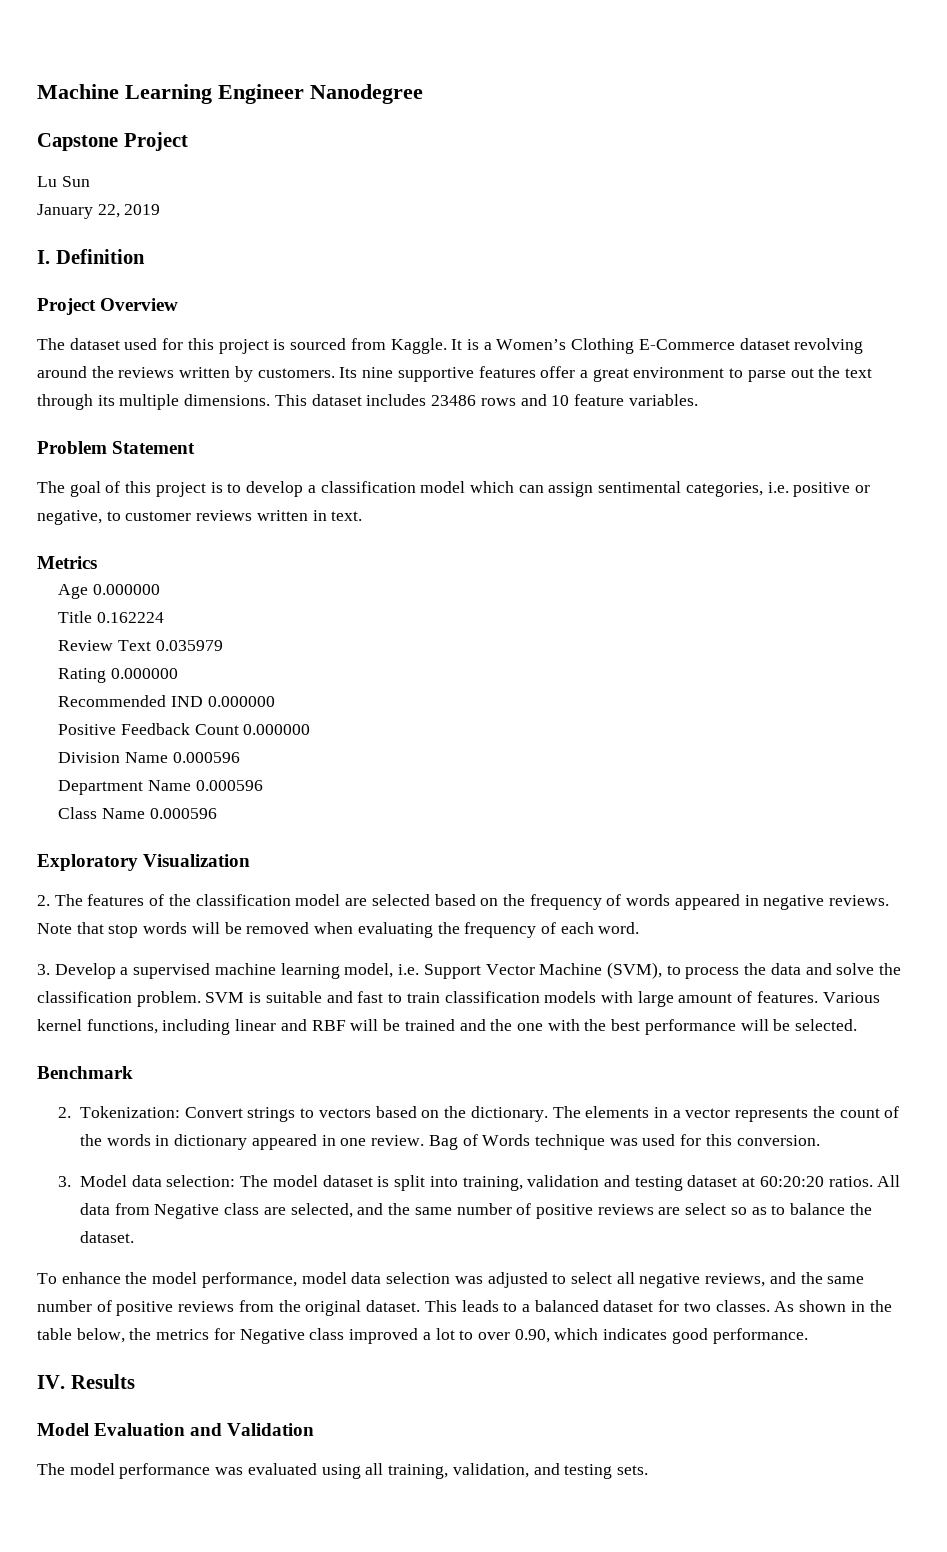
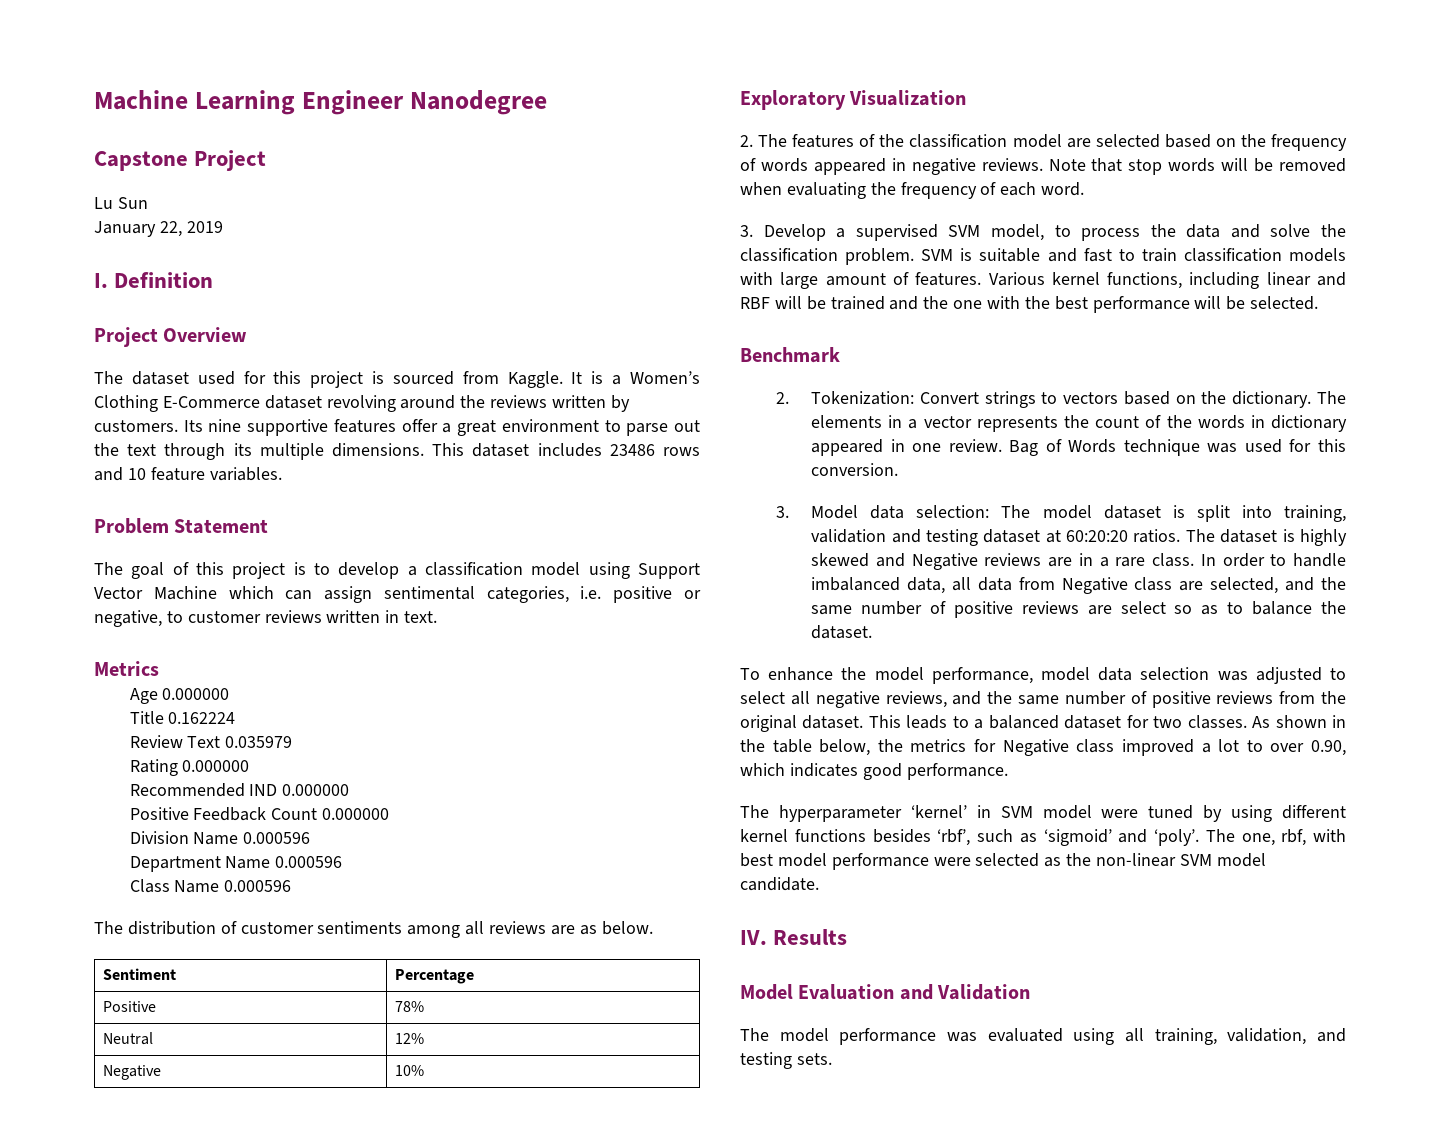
- The goal of this project is to develop a classification model which can assign sentimental categories, i.e. positive or negative, to customer reviews written in text.
+ The goal of this project is to develop a classification model using Support Vector Machine which can assign sentimental categories, i.e. positive or negative, to customer reviews written in text.
+ The distribution of customer sentiments among all reviews are as below.
+ Sentiment | Percentage
+ Positive | 78%
+ Neutral | 12%
+ Negative | 10%
- 3. Develop a supervised machine learning model, i.e. Support Vector Machine (SVM), to process the data and solve the classification problem.
+ 3. Develop a supervised SVM model, to process the data and solve the classification problem.
- All data from Negative class are selected, and the same number of positive reviews are select so as to balance the dataset.
+ The dataset is highly skewed and Negative reviews are in a rare class. In order to handle imbalanced data, all data from Negative class are selected, and the same number of positive reviews are select so as to balance the dataset.
+ The hyperparameter ‘kernel’ in SVM model were tuned by using different kernel functions besides ‘rbf’, such as ‘sigmoid’ and ‘poly’. The one, rbf, with best model performance were selected as the non-linear SVM model candidate.

